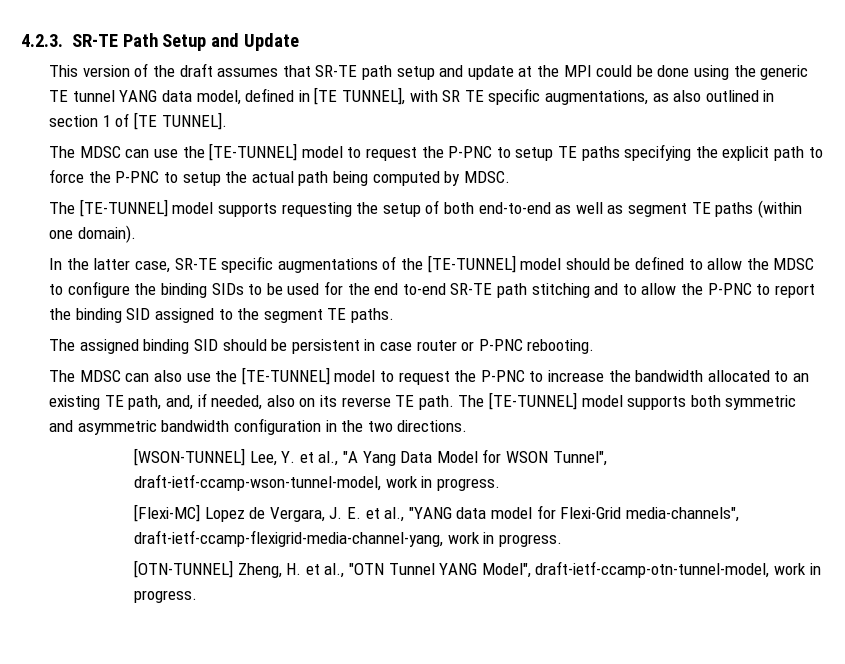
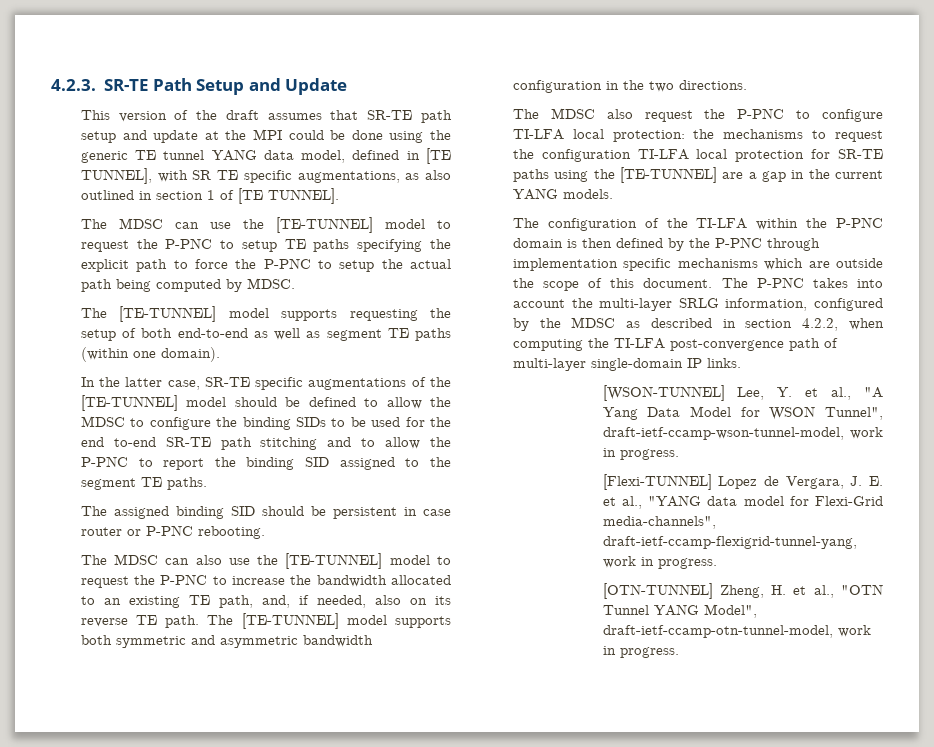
+ The MDSC also request the P-PNC to configure TI-LFA local protection: the mechanisms to request the configuration TI-LFA local protection for SR-TE paths using the [TE-TUNNEL] are a gap in the current YANG models.
+ The configuration of the TI-LFA within the P-PNC domain is then defined by the P-PNC through implementation specific mechanisms which are outside the scope of this document. The P-PNC takes into account the multi-layer SRLG information, configured by the MDSC as described in section 4.2.2, when computing the TI-LFA post-convergence path of multi-layer single-domain IP links.
- [Flexi-MC] Lopez de Vergara, J. E. et al., "YANG data model for Flexi-Grid media-channels", draft-ietf-ccamp-flexigrid-media-channel-yang, work in progress.
+ [Flexi-TUNNEL] Lopez de Vergara, J. E. et al., "YANG data model for Flexi-Grid media-channels", draft-ietf-ccamp-flexigrid-tunnel-yang, work in progress.

